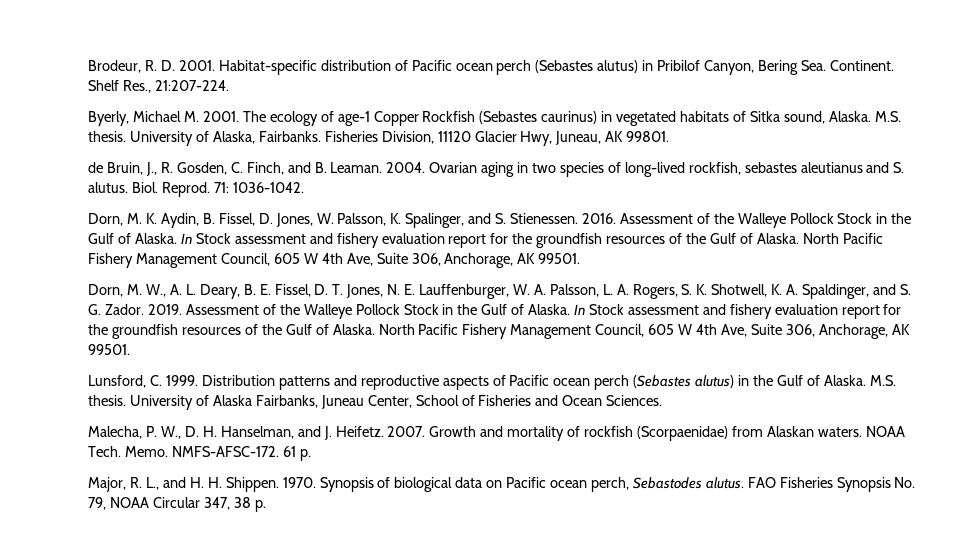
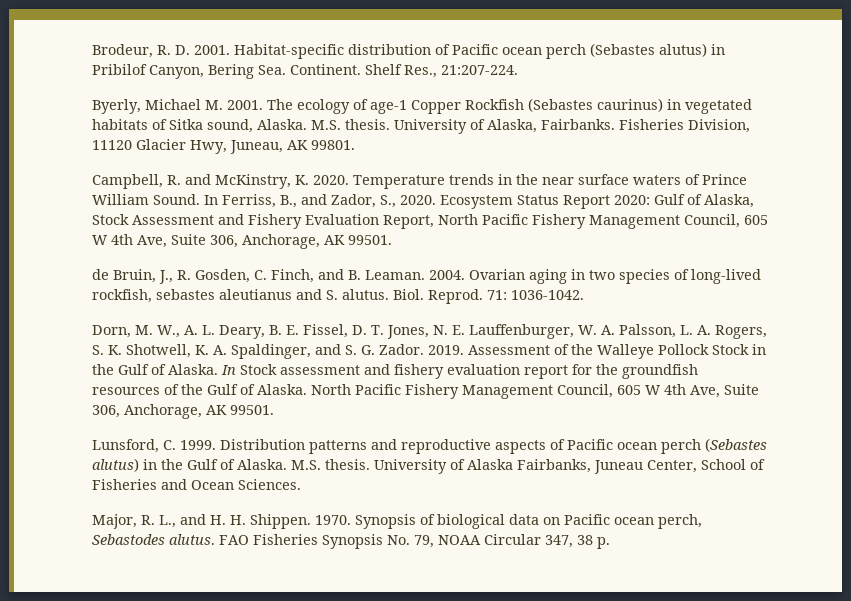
+ Campbell, R. and McKinstry, K. 2020. Temperature trends in the near surface waters of Prince William Sound. In Ferriss, B., and Zador, S., 2020. Ecosystem Status Report 2020: Gulf of Alaska, Stock Assessment and Fishery Evaluation Report, North Pacific Fishery Management Council, 605 W 4th Ave, Suite 306, Anchorage, AK 99501.
- Dorn, M. K. Aydin, B. Fissel, D. Jones, W. Palsson, K. Spalinger, and S. Stienessen. 2016. Assessment of the Walleye Pollock Stock in the Gulf of Alaska. In Stock assessment and fishery evaluation report for the groundfish resources of the Gulf of Alaska. North Pacific Fishery Management Council, 605 W 4th Ave, Suite 306, Anchorage, AK 99501.
- Malecha, P. W., D. H. Hanselman, and J. Heifetz. 2007. Growth and mortality of rockfish (Scorpaenidae) from Alaskan waters. NOAA Tech. Memo. NMFS-AFSC-172. 61 p.

